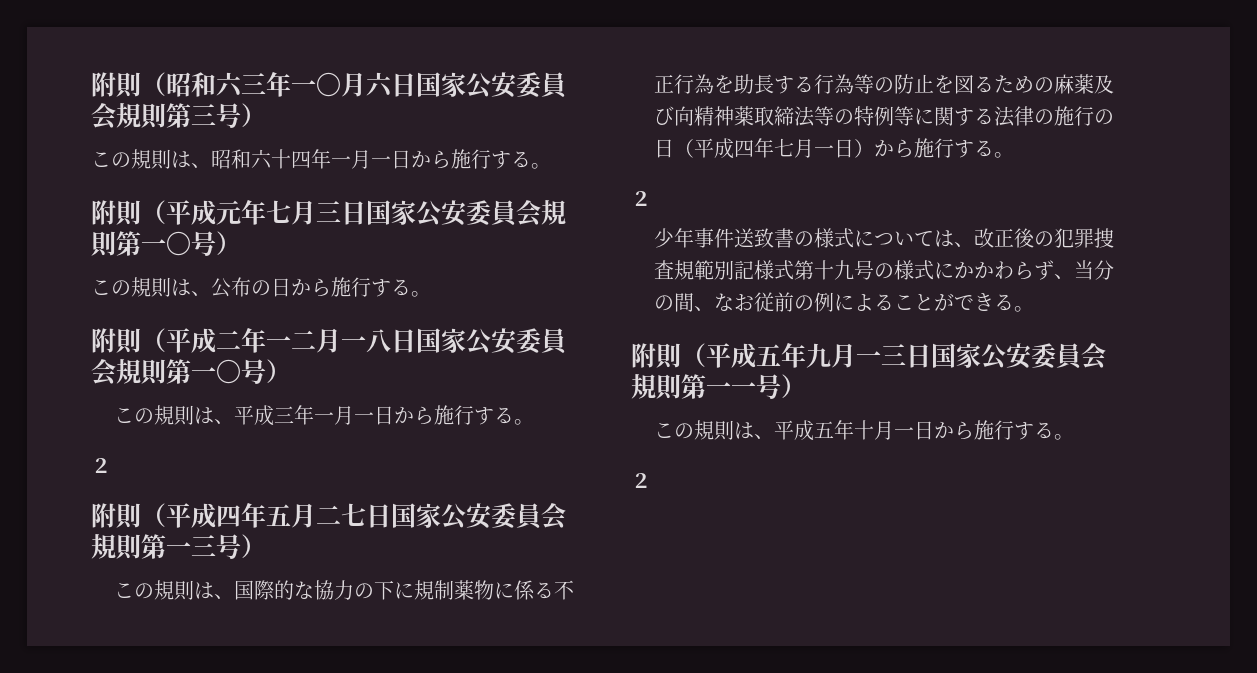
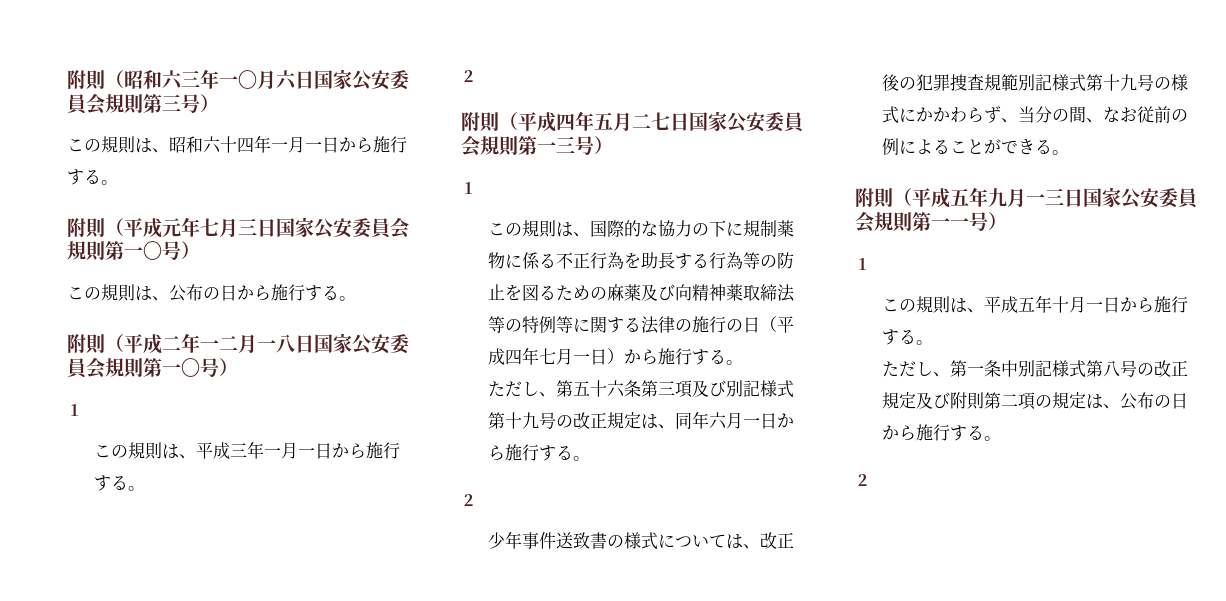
  附則（平成二年一二月一八日国家公安委員会規則第一〇号）
+ １
  附則（平成四年五月二七日国家公安委員会規則第一三号）
+ １
+ ただし、第五十六条第三項及び別記様式第十九号の改正規定は、同年六月一日から施行する。
  附則（平成五年九月一三日国家公安委員会規則第一一号）
+ １
+ ただし、第一条中別記様式第八号の改正規定及び附則第二項の規定は、公布の日から施行する。

